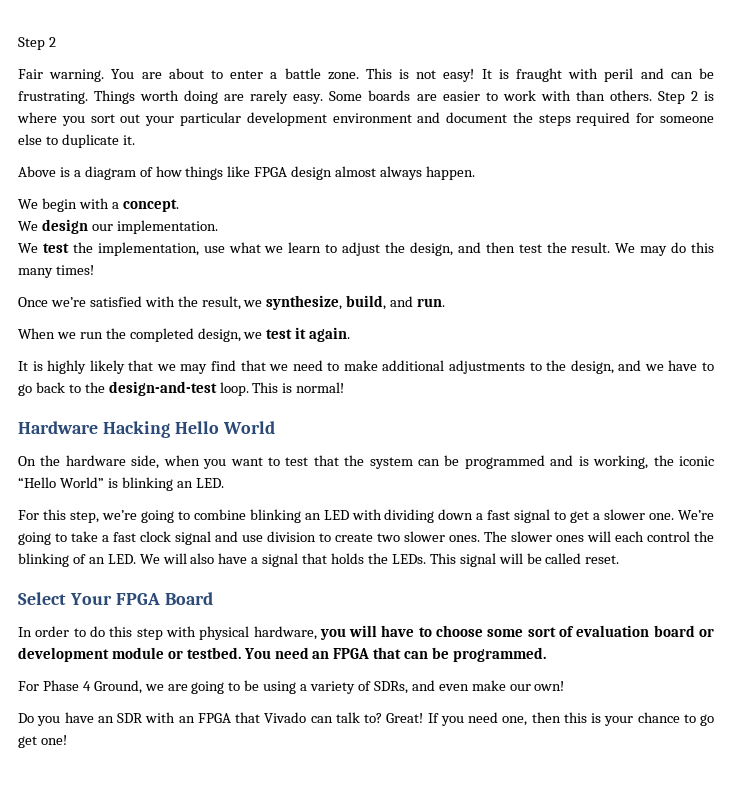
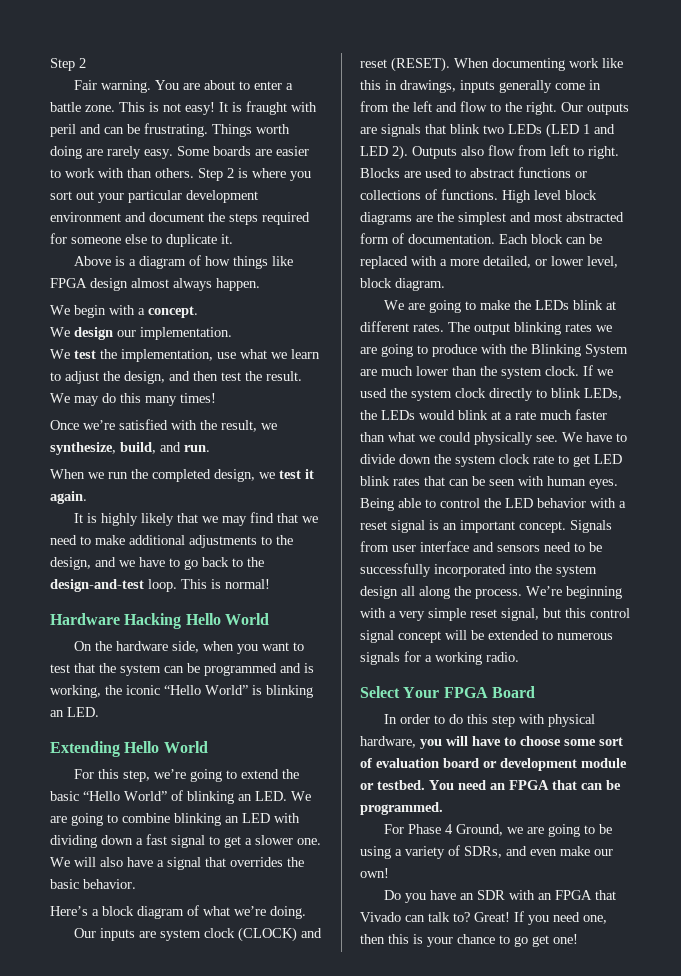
+ Extending Hello World
- For this step, we’re going to combine blinking an LED with dividing down a fast signal to get a slower one.
+ For this step, we’re going to extend the basic “Hello World” of blinking an LED. We are going to combine blinking an LED with dividing down a fast signal to get a slower one.
- We’re going to take a fast clock signal and use division to create two slower ones. The slower ones will each control the blinking of an LED. We will also have a signal that holds the LEDs. This signal will be called reset.
+ We will also have a signal that overrides the basic behavior.
+ Here’s a block diagram of what we’re doing.
+ Our inputs are system clock (CLOCK) and reset (RESET). When documenting work like this in drawings, inputs generally come in from the left and flow to the right. Our outputs are signals that blink two LEDs (LED 1 and LED 2). Outputs also flow from left to right. Blocks are used to abstract functions or collections of functions. High level block diagrams are the simplest and most abstracted form of documentation. Each block can be replaced with a more detailed, or lower level, block diagram.
+ We are going to make the LEDs blink at different rates. The output blinking rates we are going to produce with the Blinking System are much lower than the system clock. If we used the system clock directly to blink LEDs, the LEDs would blink at a rate much faster than what we could physically see. We have to divide down the system clock rate to get LED blink rates that can be seen with human eyes. Being able to control the LED behavior with a reset signal is an important concept. Signals from user interface and sensors need to be successfully incorporated into the system design all along the process. We’re beginning with a very simple reset signal, but this control signal concept will be extended to numerous signals for a working radio.

